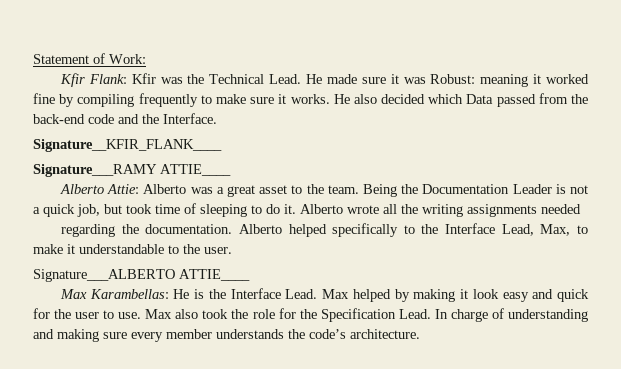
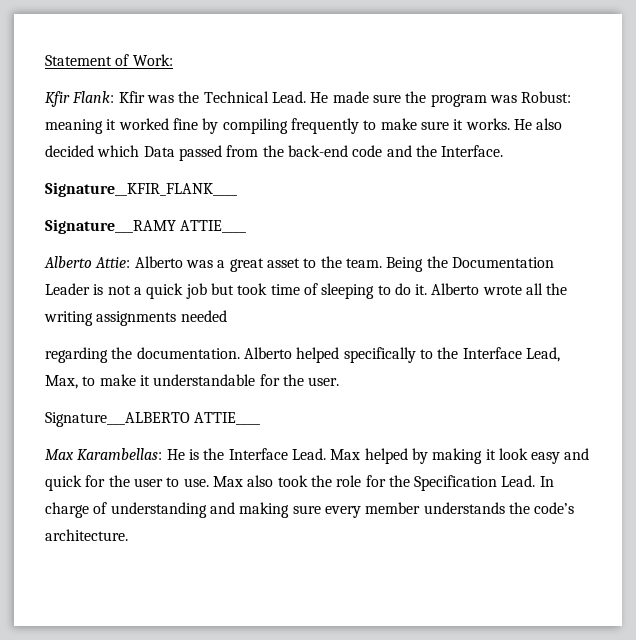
- He made sure it was Robust: meaning it worked fine by compiling frequently to make sure it works.
+ He made sure the program was Robust: meaning it worked fine by compiling frequently to make sure it works.
- Being the Documentation Leader is not a quick job, but took time of sleeping to do it.
+ Being the Documentation Leader is not a quick job but took time of sleeping to do it.
- Alberto helped specifically to the Interface Lead, Max, to make it understandable to the user.
+ Alberto helped specifically to the Interface Lead, Max, to make it understandable for the user.

